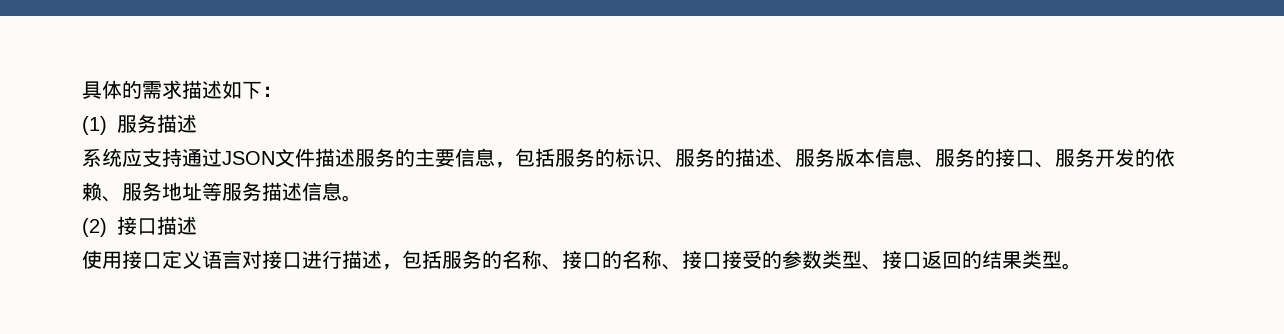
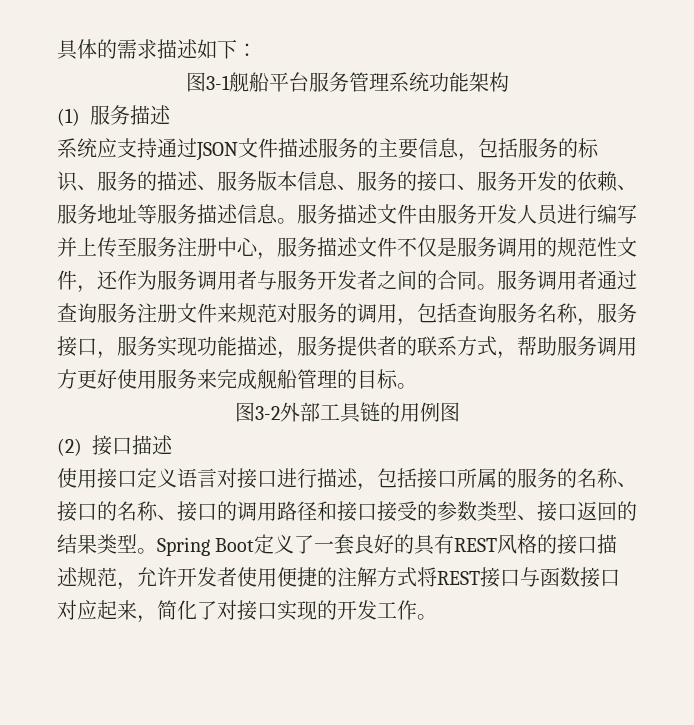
+ 图3-1舰船平台服务管理系统功能架构
+ 服务描述文件由服务开发人员进行编写并上传至服务注册中心，服务描述文件不仅是服务调用的规范性文件，还作为服务调用者与服务开发者之间的合同。服务调用者通过查询服务注册文件来规范对服务的调用，包括查询服务名称，服务接口，服务实现功能描述，服务提供者的联系方式，帮助服务调用方更好使用服务来完成舰船管理的目标。
+ 图3-2外部工具链的用例图
- 使用接口定义语言对接口进行描述，包括服务的名称、接口的名称、接口接受的参数类型、接口返回的结果类型。
+ 使用接口定义语言对接口进行描述，包括接口所属的服务的名称、接口的名称、接口的调用路径和接口接受的参数类型、接口返回的结果类型。
+ Spring Boot定义了一套良好的具有REST风格的接口描述规范，允许开发者使用便捷的注解方式将REST接口与函数接口对应起来，简化了对接口实现的开发工作。

